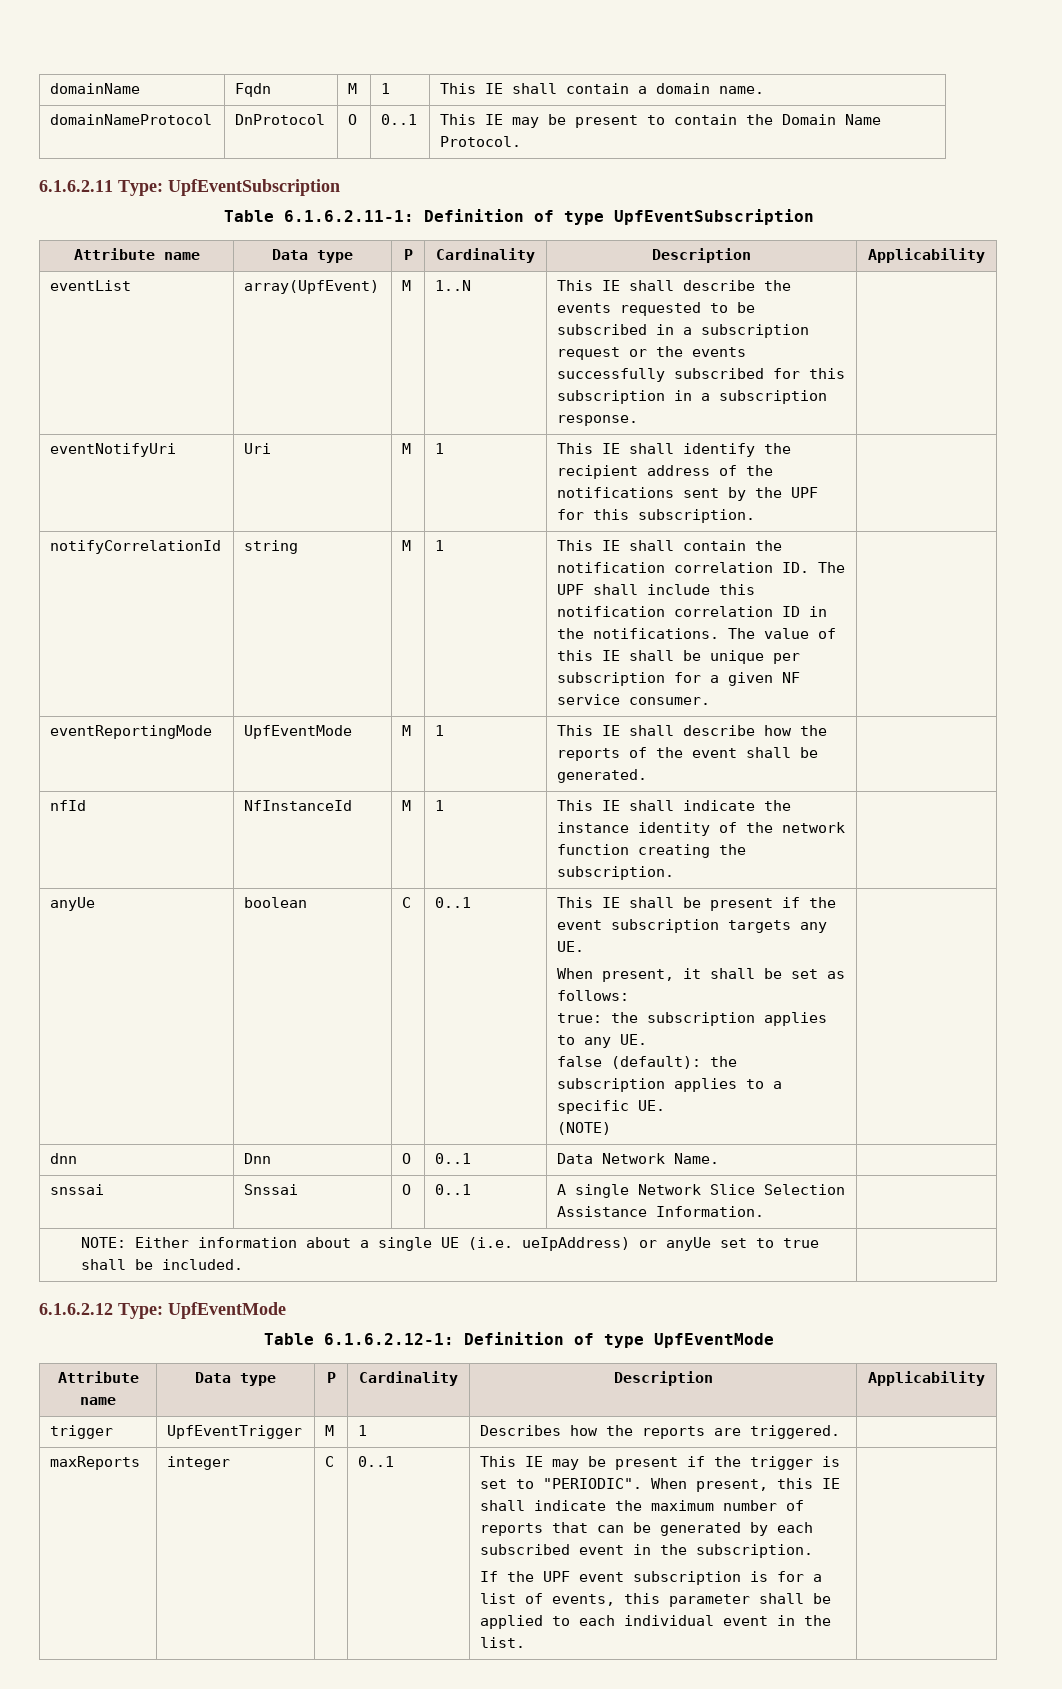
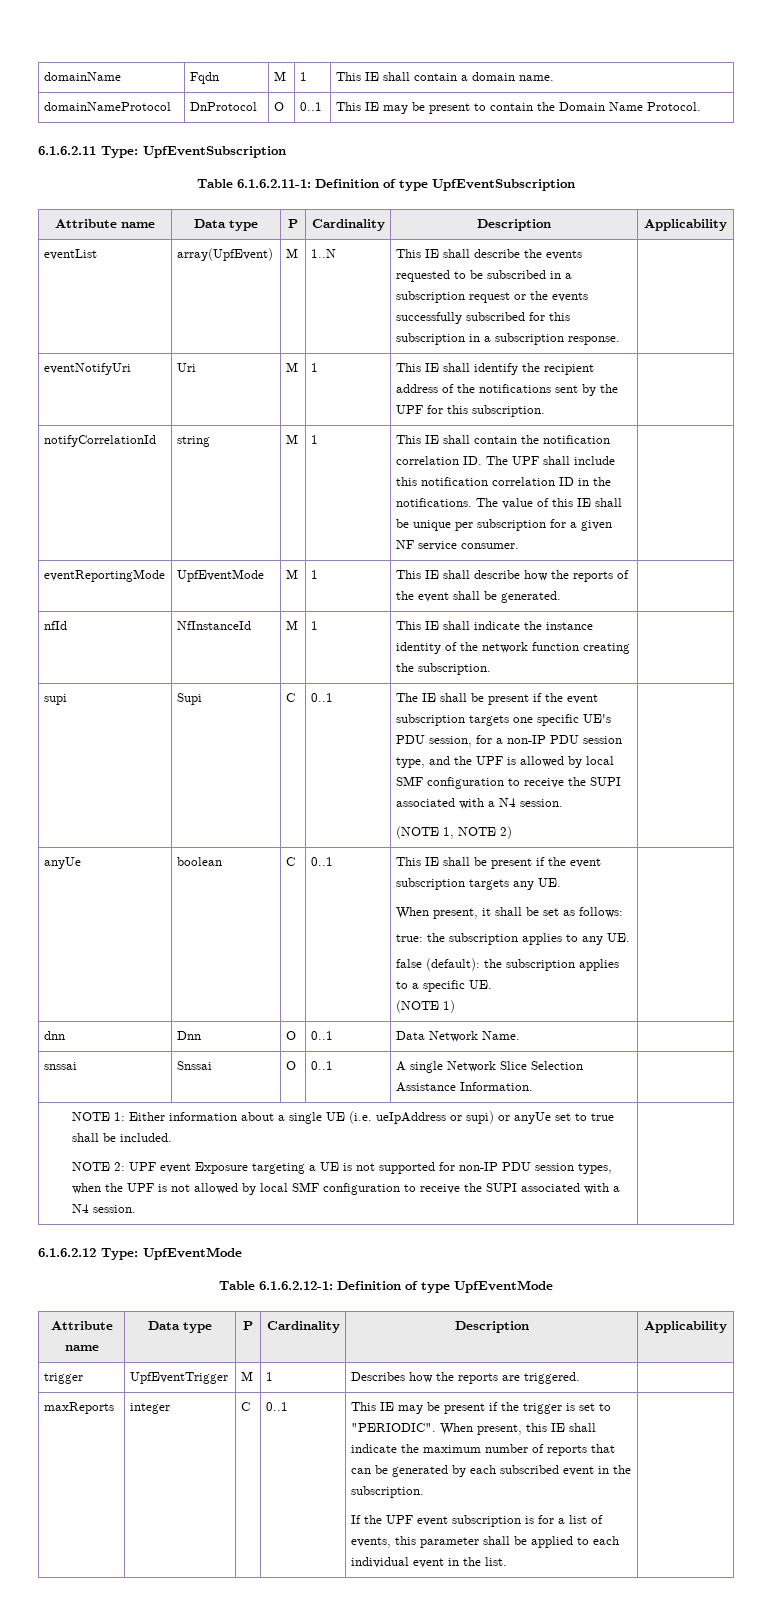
+ supi | Supi | C | 0..1 | The IE shall be present if the event subscription targets one specific UE's PDU session, for a non-IP PDU session type, and the UPF is allowed by local SMF configuration to receive the SUPI associated with a N4 session.
+ (NOTE 1, NOTE 2)
- (NOTE)
+ (NOTE 1)
- NOTE: Either information about a single UE (i.e. ueIpAddress) or anyUe set to true shall be included.
+ NOTE 1: Either information about a single UE (i.e. ueIpAddress or supi) or anyUe set to true shall be included.
+ NOTE 2: UPF event Exposure targeting a UE is not supported for non-IP PDU session types, when the UPF is not allowed by local SMF configuration to receive the SUPI associated with a N4 session.

